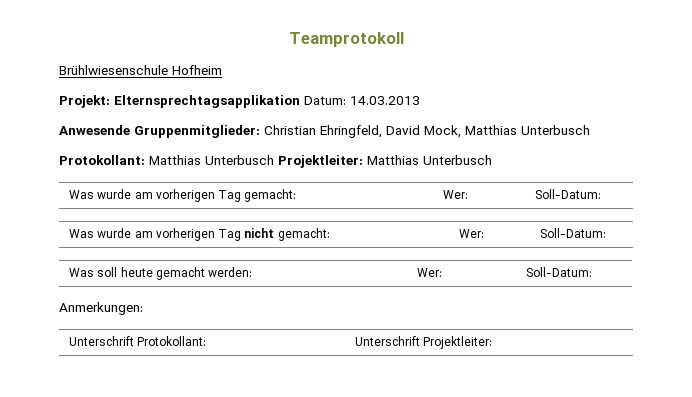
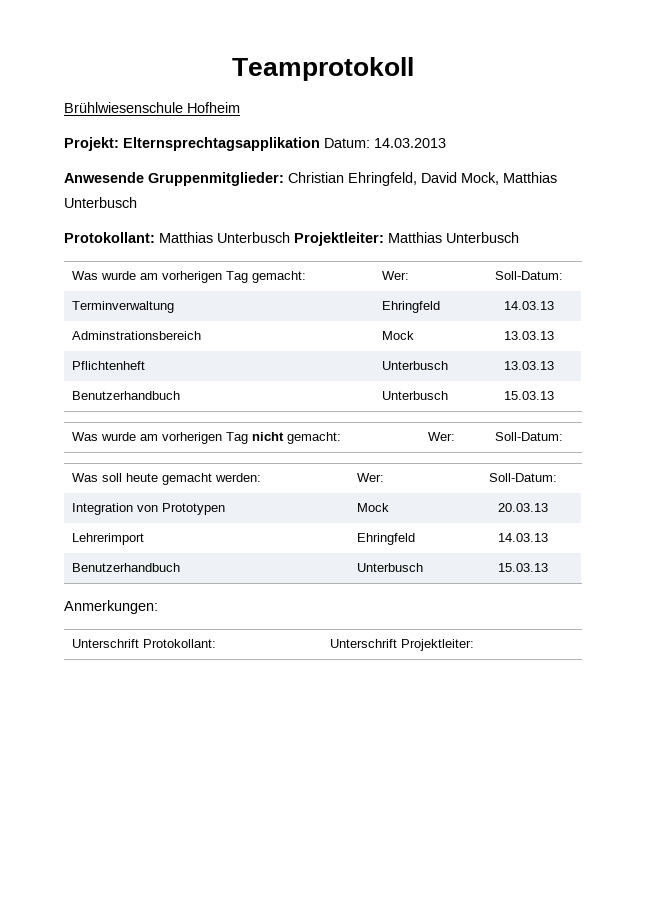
+ Terminverwaltung | Ehringfeld | 14.03.13
+ Adminstrationsbereich | Mock | 13.03.13
+ Pflichtenheft | Unterbusch | 13.03.13
+ Benutzerhandbuch | Unterbusch | 15.03.13
+ Integration von Prototypen | Mock | 20.03.13
+ Lehrerimport | Ehringfeld | 14.03.13
+ Benutzerhandbuch | Unterbusch | 15.03.13

